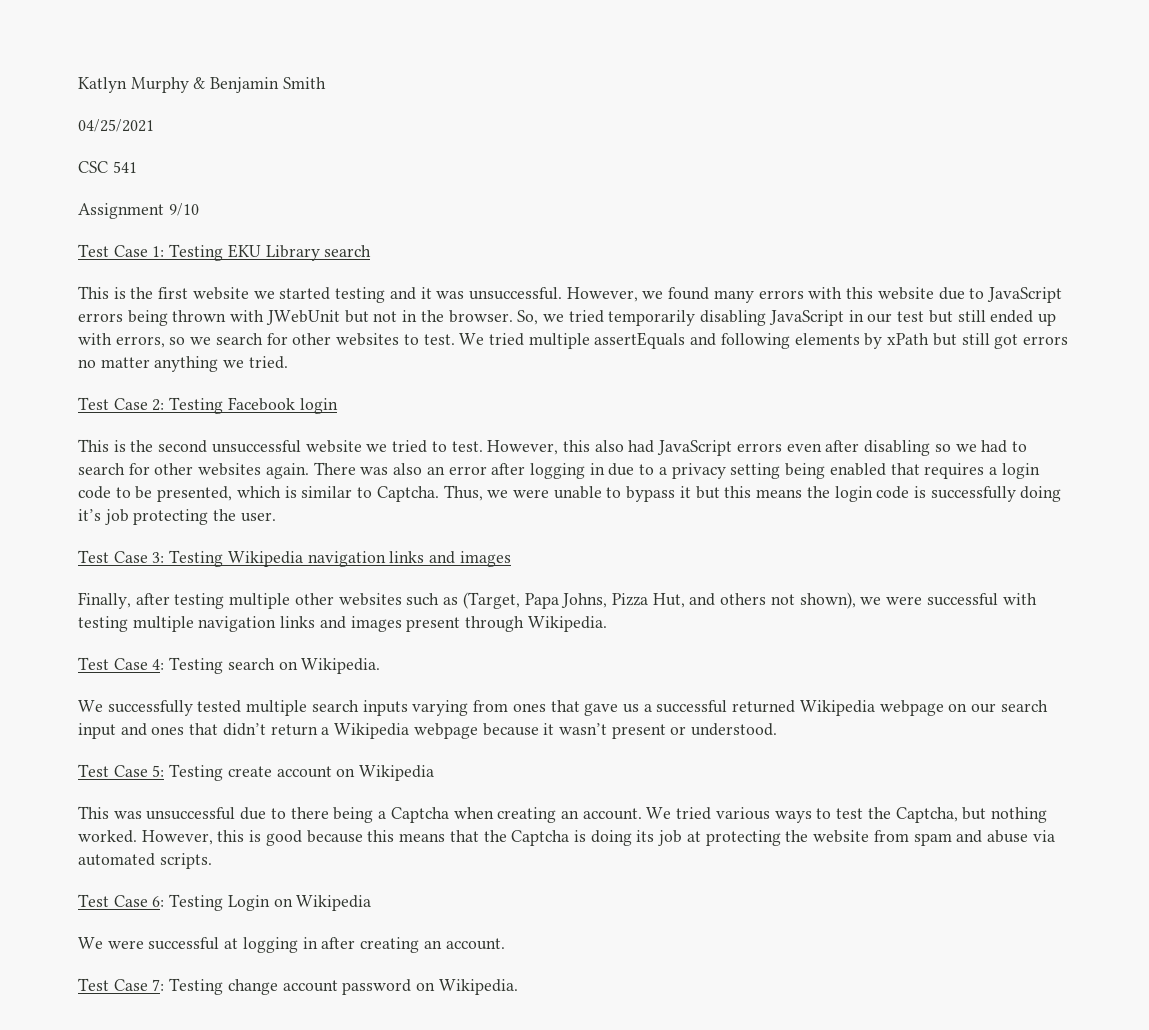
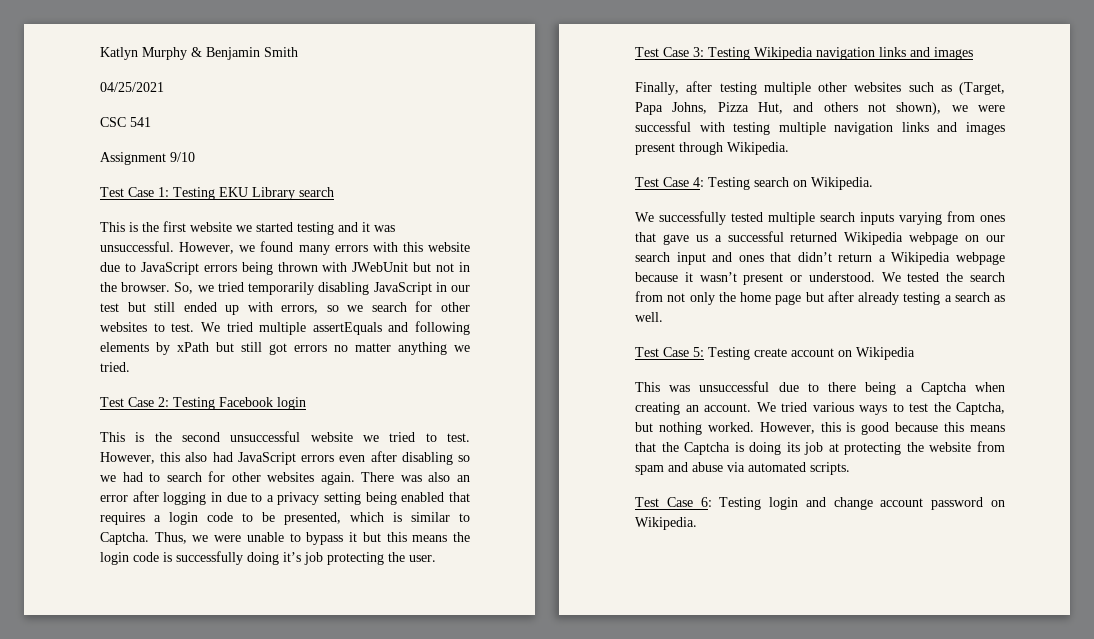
+ We tested the search from not only the home page but after already testing a search as well.
- Test Case 6: Testing Login on Wikipedia
- We were successful at logging in after creating an account.
- Test Case 7: Testing change account password on Wikipedia.
+ Test Case 6: Testing login and change account password on Wikipedia.

